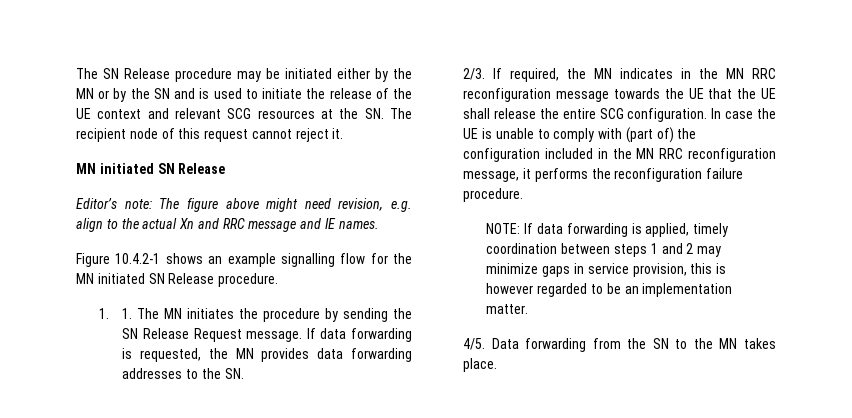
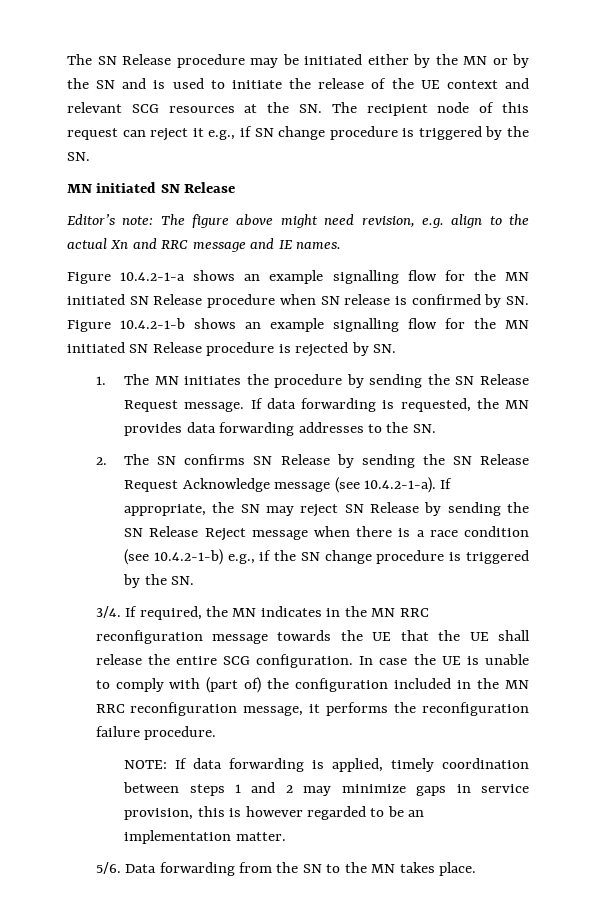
- The SN Release procedure may be initiated either by the MN or by the SN and is used to initiate the release of the UE context and relevant SCG resources at the SN. The recipient node of this request cannot reject it.
+ The SN Release procedure may be initiated either by the MN or by the SN and is used to initiate the release of the UE context and relevant SCG resources at the SN. The recipient node of this request can reject it e.g., if SN change procedure is triggered by the SN.
- Figure 10.4.2-1 shows an example signalling flow for the MN initiated SN Release procedure.
- 1. 1. The MN initiates the procedure by sending the SN Release Request message.
+ Figure 10.4.2-1-a shows an example signalling flow for the MN initiated SN Release procedure when SN release is confirmed by SN. Figure 10.4.2-1-b shows an example signalling flow for the MN initiated SN Release procedure is rejected by SN.
+ 1. The MN initiates the procedure by sending the SN Release Request message.
- 2/3.
+ 2. The SN confirms SN Release by sending the SN Release Request Acknowledge message (see 10.4.2-1-a). If appropriate, the SN may reject SN Release by sending the SN Release Reject message when there is a race condition (see 10.4.2-1-b) e.g., if the SN change procedure is triggered by the SN.
+ 3/4.
- 4/5.
+ 5/6.

